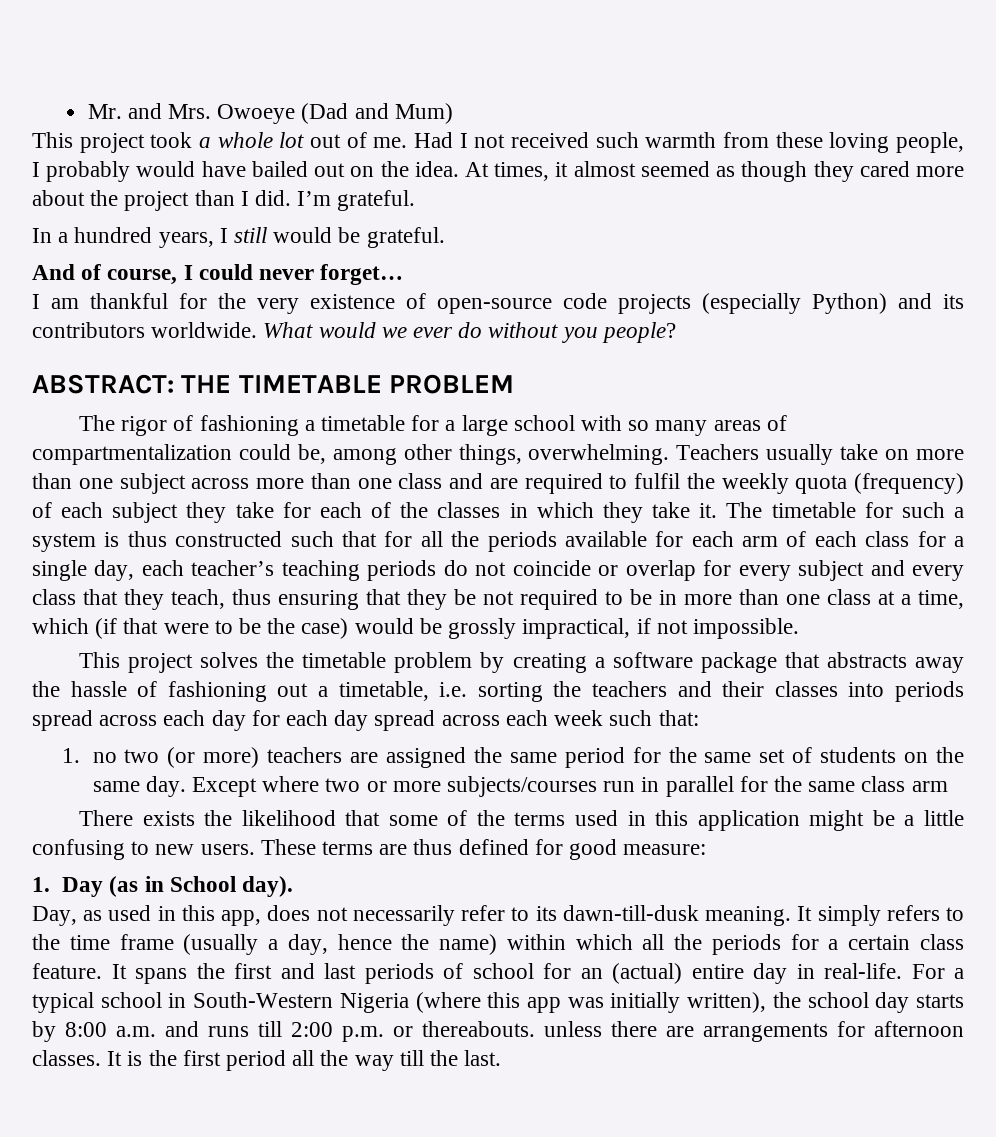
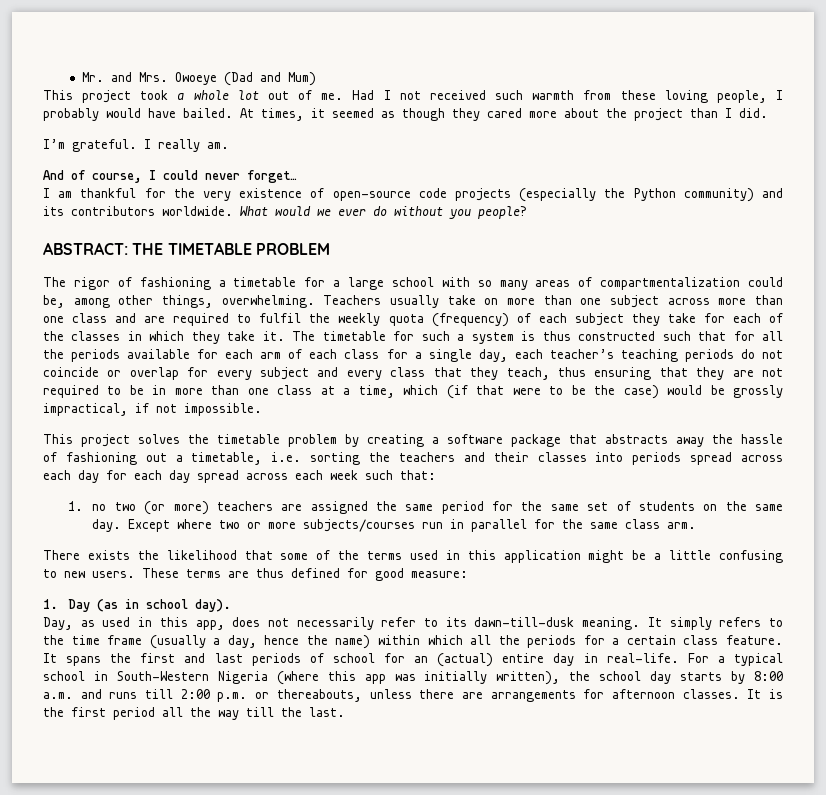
- Had I not received such warmth from these loving people, I probably would have bailed out on the idea.
+ Had I not received such warmth from these loving people, I probably would have bailed.
- At times, it almost seemed as though they cared more about the project than I did. I’m grateful.
- In a hundred years, I still would be grateful.
+ At times, it seemed as though they cared more about the project than I did.
+ I’m grateful. I really am.
- I am thankful for the very existence of open-source code projects (especially Python) and its contributors worldwide.
+ I am thankful for the very existence of open-source code projects (especially the Python community) and its contributors worldwide.
- The timetable for such a system is thus constructed such that for all the periods available for each arm of each class for a single day, each teacher’s teaching periods do not coincide or overlap for every subject and every class that they teach, thus ensuring that they be not required to be in more than one class at a time, which (if that were to be the case) would be grossly impractical, if not impossible.
+ The timetable for such a system is thus constructed such that for all the periods available for each arm of each class for a single day, each teacher’s teaching periods do not coincide or overlap for every subject and every class that they teach, thus ensuring that they are not required to be in more than one class at a time, which (if that were to be the case) would be grossly impractical, if not impossible.
- Except where two or more subjects/courses run in parallel for the same class arm
+ Except where two or more subjects/courses run in parallel for the same class arm.
- 1. Day (as in School day).
+ 1. Day (as in school day).
- For a typical school in South-Western Nigeria (where this app was initially written), the school day starts by 8:00 a.m. and runs till 2:00 p.m. or thereabouts. unless there are arrangements for afternoon classes.
+ For a typical school in South-Western Nigeria (where this app was initially written), the school day starts by 8:00 a.m. and runs till 2:00 p.m. or thereabouts, unless there are arrangements for afternoon classes.

